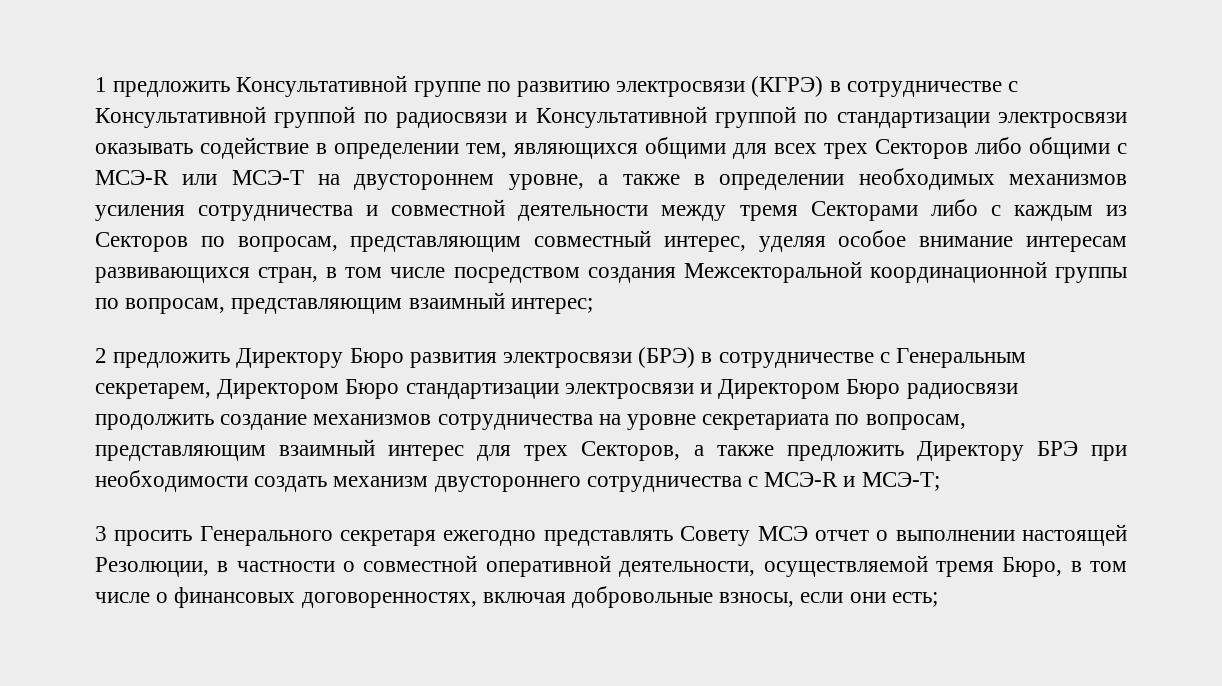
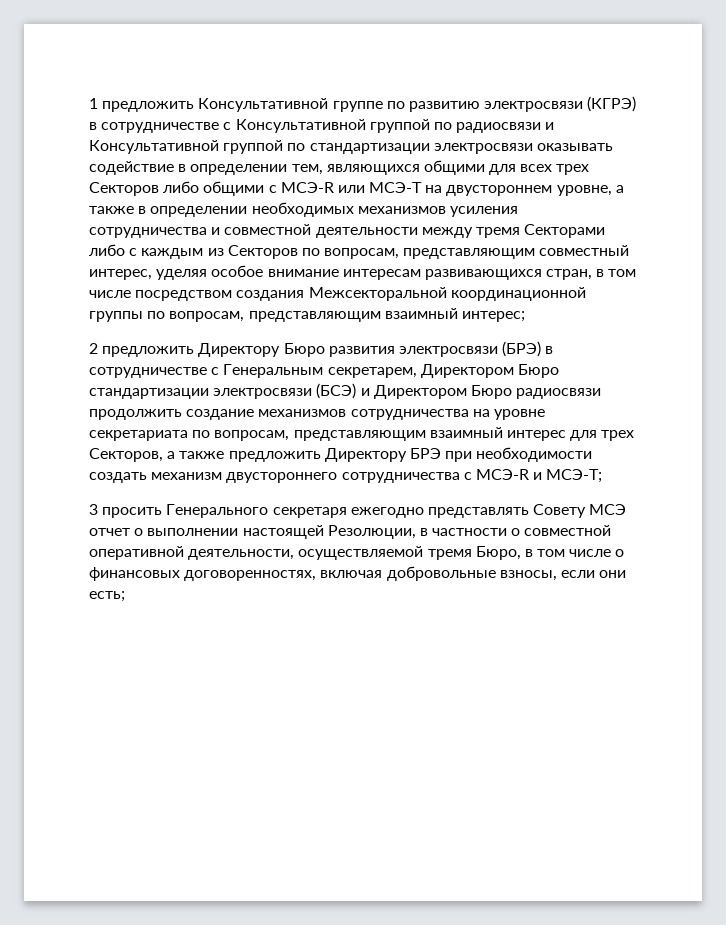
- 2 предложить Директору Бюро развития электросвязи (БРЭ) в сотрудничестве с Генеральным секретарем, Директором Бюро стандартизации электросвязи и Директором Бюро радиосвязи продолжить создание механизмов сотрудничества на уровне секретариата по вопросам, представляющим взаимный интерес для трех Секторов, а также предложить Директору БРЭ при необходимости создать механизм двустороннего сотрудничества с МСЭ-R и МСЭ-T;
+ 2 предложить Директору Бюро развития электросвязи (БРЭ) в сотрудничестве с Генеральным секретарем, Директором Бюро стандартизации электросвязи (БСЭ) и Директором Бюро радиосвязи продолжить создание механизмов сотрудничества на уровне секретариата по вопросам, представляющим взаимный интерес для трех Секторов, а также предложить Директору БРЭ при необходимости создать механизм двустороннего сотрудничества с МСЭ-R и МСЭ-T;

